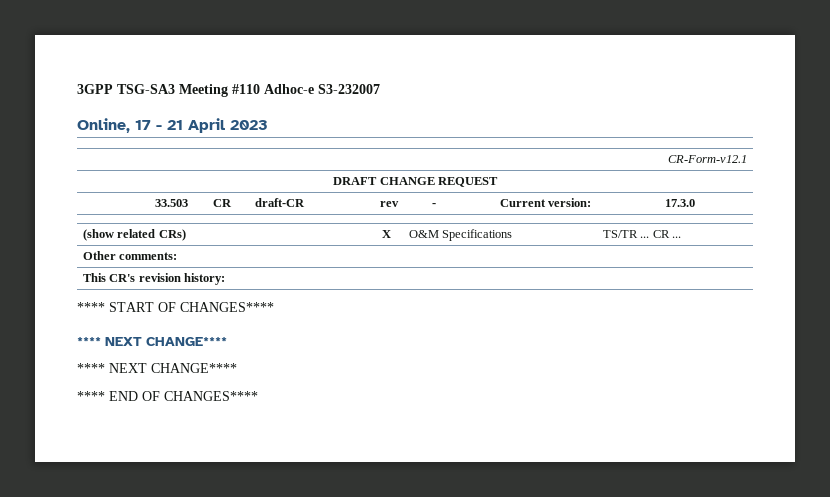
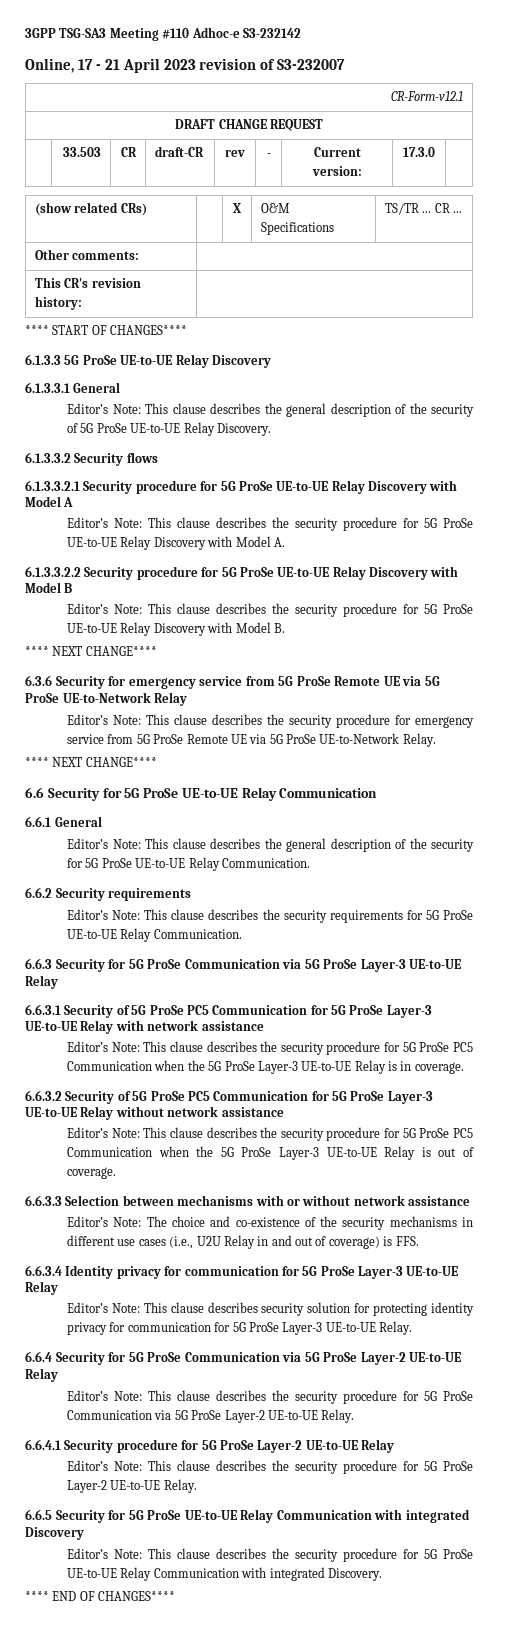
- 3GPP TSG-SA3 Meeting #110 Adhoc-e S3-232007
+ 3GPP TSG-SA3 Meeting #110 Adhoc-e S3-232142
- Online, 17 - 21 April 2023
+ Online, 17 - 21 April 2023 revision of S3-232007
  **** START OF CHANGES****
+ 6.1.3.3 5G ProSe UE-to-UE Relay Discovery
+ 6.1.3.3.1 General
+ Editor’s Note: This clause describes the general description of the security of 5G ProSe UE-to-UE Relay Discovery.
+ 6.1.3.3.2 Security flows
+ 6.1.3.3.2.1 Security procedure for 5G ProSe UE-to-UE Relay Discovery with Model A
+ Editor’s Note: This clause describes the security procedure for 5G ProSe UE-to-UE Relay Discovery with Model A.
+ 6.1.3.3.2.2 Security procedure for 5G ProSe UE-to-UE Relay Discovery with Model B
+ Editor’s Note: This clause describes the security procedure for 5G ProSe UE-to-UE Relay Discovery with Model B.
  **** NEXT CHANGE****
+ 6.3.6 Security for emergency service from 5G ProSe Remote UE via 5G ProSe UE-to-Network Relay
+ Editor’s Note: This clause describes the security procedure for emergency service from 5G ProSe Remote UE via 5G ProSe UE-to-Network Relay.
  **** NEXT CHANGE****
+ 6.6 Security for 5G ProSe UE-to-UE Relay Communication
+ 6.6.1 General
+ Editor’s Note: This clause describes the general description of the security for 5G ProSe UE-to-UE Relay Communication.
+ 6.6.2 Security requirements
+ Editor’s Note: This clause describes the security requirements for 5G ProSe UE-to-UE Relay Communication.
+ 6.6.3 Security for 5G ProSe Communication via 5G ProSe Layer-3 UE-to-UE Relay
+ 6.6.3.1 Security of 5G ProSe PC5 Communication for 5G ProSe Layer-3 UE-to-UE Relay with network assistance
+ Editor’s Note: This clause describes the security procedure for 5G ProSe PC5 Communication when the 5G ProSe Layer-3 UE-to-UE Relay is in coverage.
+ 6.6.3.2 Security of 5G ProSe PC5 Communication for 5G ProSe Layer-3 UE-to-UE Relay without network assistance
+ Editor’s Note: This clause describes the security procedure for 5G ProSe PC5 Communication when the 5G ProSe Layer-3 UE-to-UE Relay is out of coverage.
+ 6.6.3.3 Selection between mechanisms with or without network assistance
+ Editor’s Note: The choice and co-existence of the security mechanisms in different use cases (i.e., U2U Relay in and out of coverage) is FFS.
+ 6.6.3.4 Identity privacy for communication for 5G ProSe Layer-3 UE-to-UE Relay
+ Editor’s Note: This clause describes security solution for protecting identity privacy for communication for 5G ProSe Layer-3 UE-to-UE Relay.
+ 6.6.4 Security for 5G ProSe Communication via 5G ProSe Layer-2 UE-to-UE Relay
+ Editor’s Note: This clause describes the security procedure for 5G ProSe Communication via 5G ProSe Layer-2 UE-to-UE Relay.
+ 6.6.4.1 Security procedure for 5G ProSe Layer-2 UE-to-UE Relay
+ Editor’s Note: This clause describes the security procedure for 5G ProSe Layer-2 UE-to-UE Relay.
+ 6.6.5 Security for 5G ProSe UE-to-UE Relay Communication with integrated Discovery
+ Editor’s Note: This clause describes the security procedure for 5G ProSe UE-to-UE Relay Communication with integrated Discovery.

